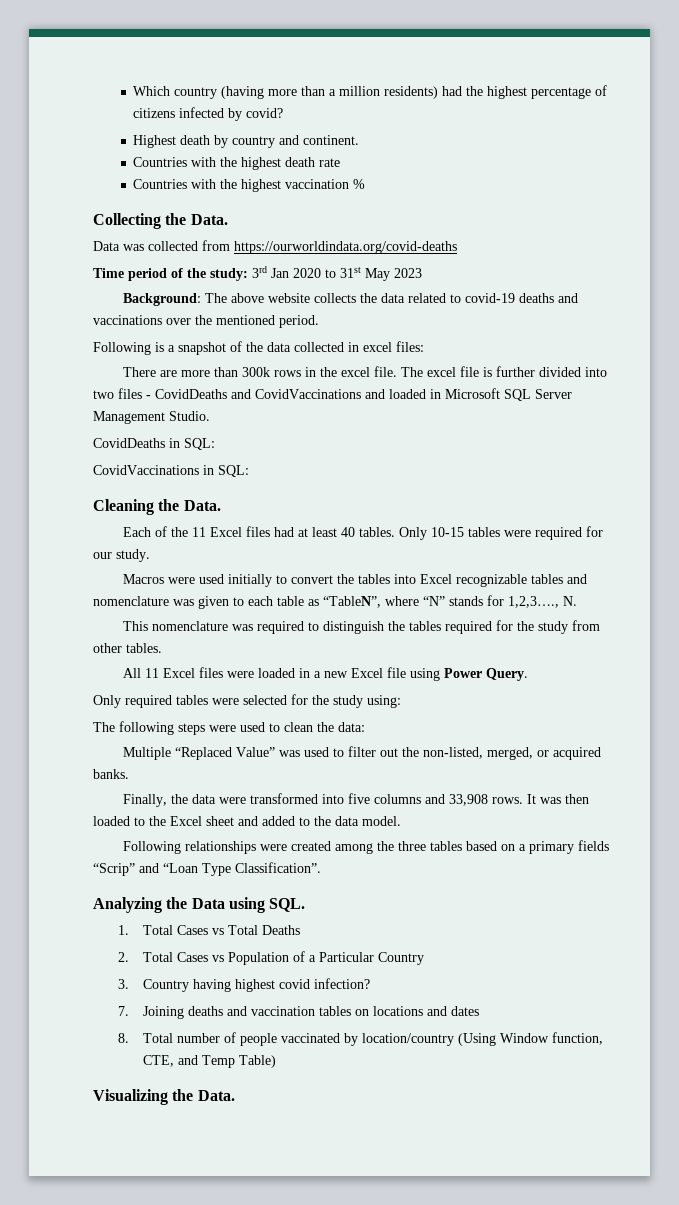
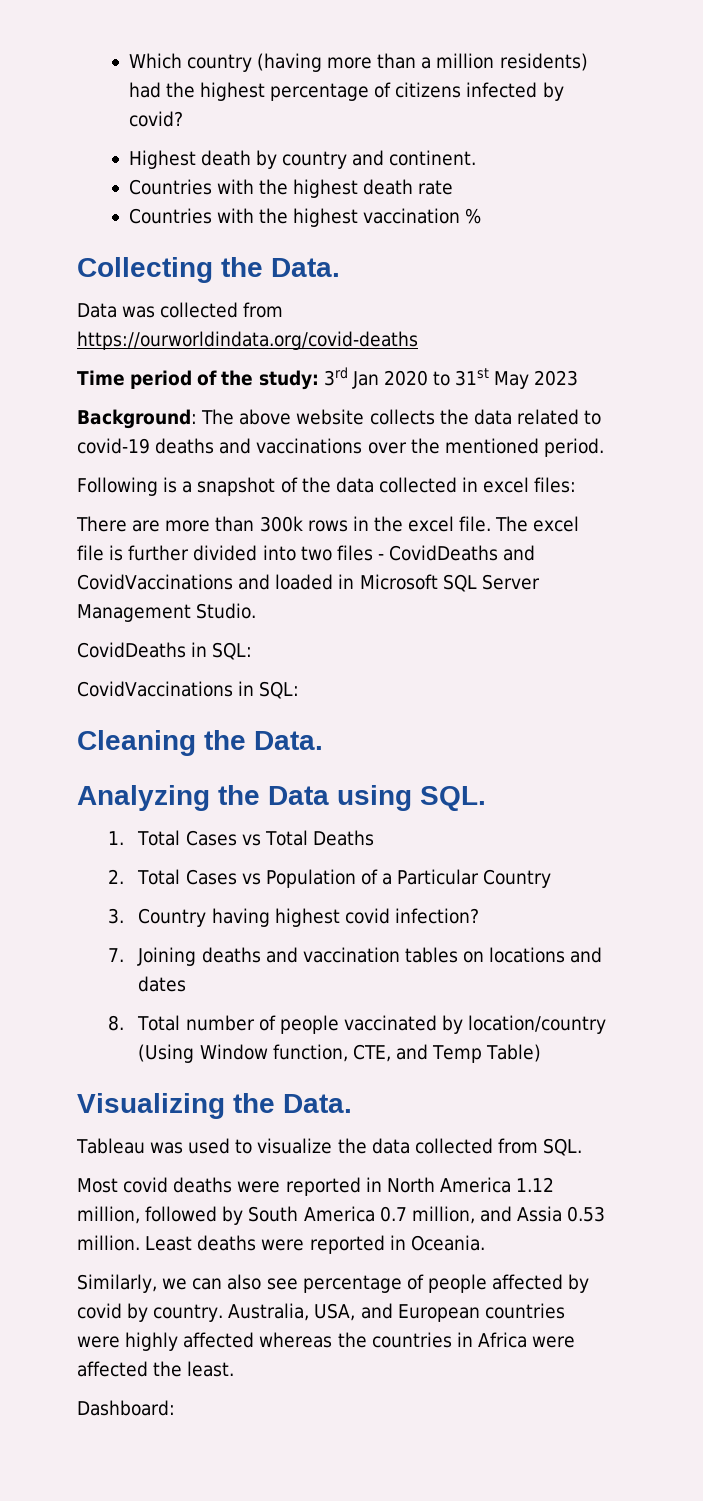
- Each of the 11 Excel files had at least 40 tables. Only 10-15 tables were required for our study.
- Macros were used initially to convert the tables into Excel recognizable tables and nomenclature was given to each table as “TableN”, where “N” stands for 1,2,3…., N.
- This nomenclature was required to distinguish the tables required for the study from other tables.
- All 11 Excel files were loaded in a new Excel file using Power Query.
- Only required tables were selected for the study using:
- The following steps were used to clean the data:
- Multiple “Replaced Value” was used to filter out the non-listed, merged, or acquired banks.
- Finally, the data were transformed into five columns and 33,908 rows. It was then loaded to the Excel sheet and added to the data model.
- Following relationships were created among the three tables based on a primary fields “Scrip” and “Loan Type Classification”.
+ Tableau was used to visualize the data collected from SQL.
+ Most covid deaths were reported in North America 1.12 million, followed by South America 0.7 million, and Assia 0.53 million. Least deaths were reported in Oceania.
+ Similarly, we can also see percentage of people affected by covid by country. Australia, USA, and European countries were highly affected whereas the countries in Africa were affected the least.
+ Dashboard:

